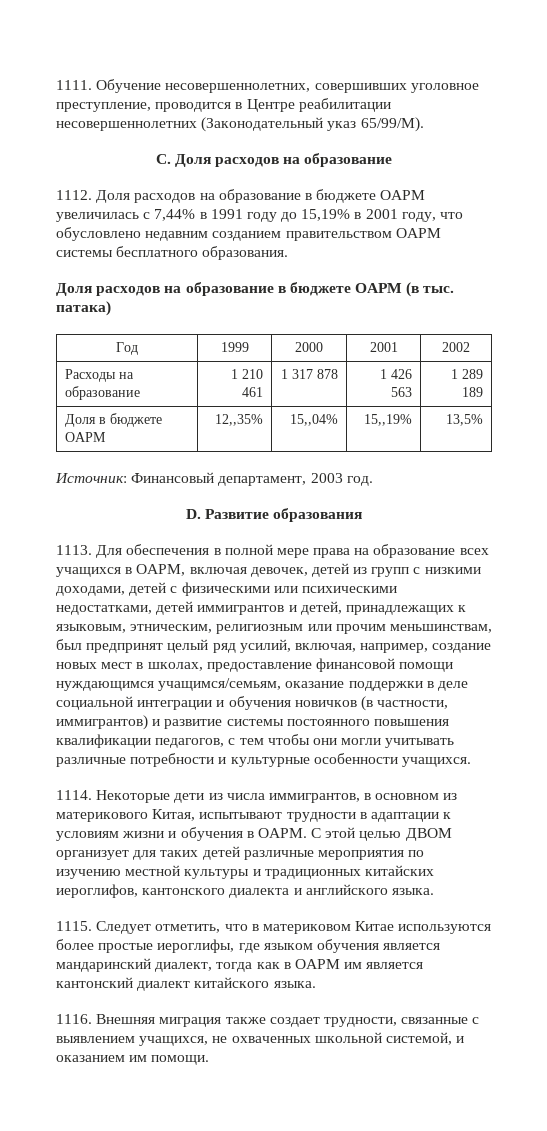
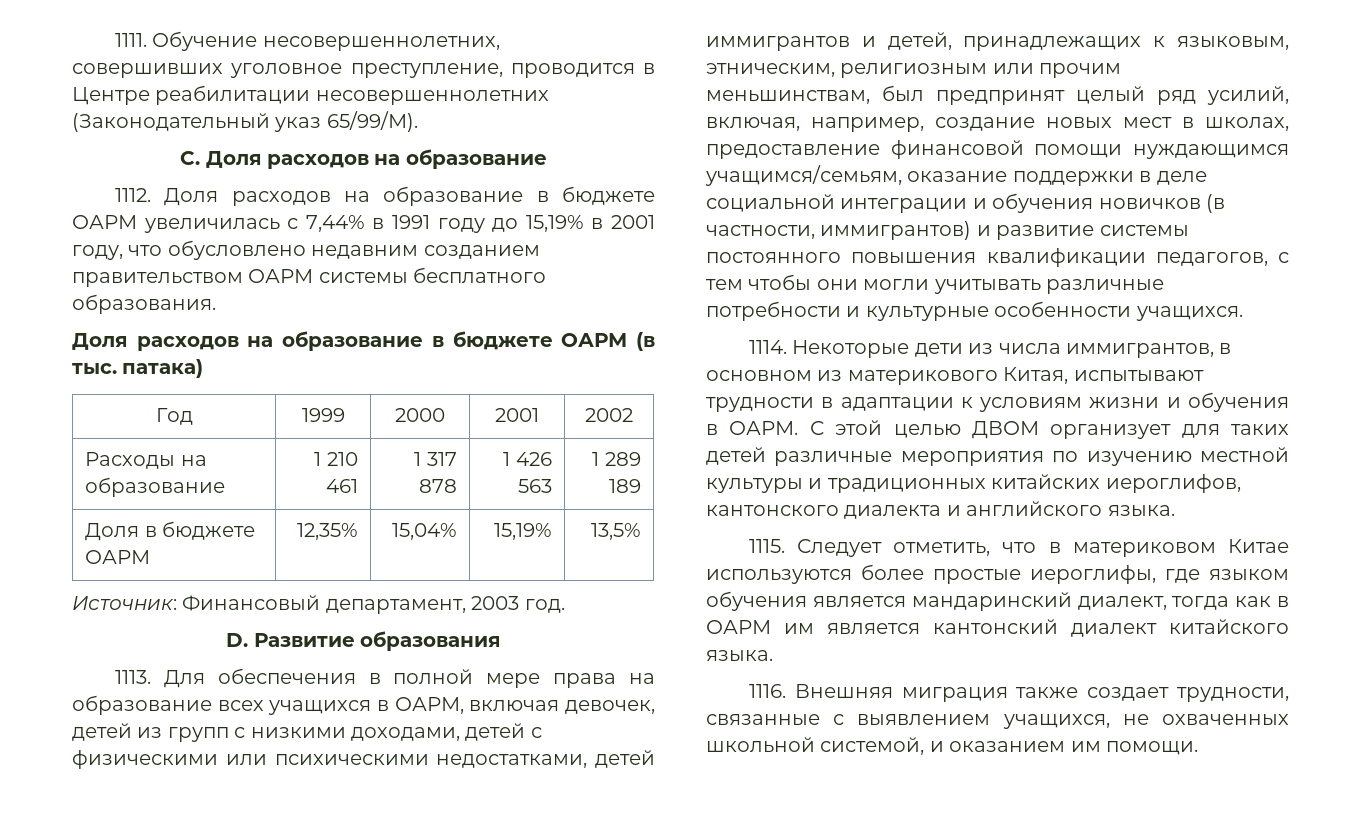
- Доля в бюджете ОАРМ | 12,,35% | 15,,04% | 15,,19% | 13,5%
+ Доля в бюджете ОАРМ | 12,35% | 15,04% | 15,19% | 13,5%

